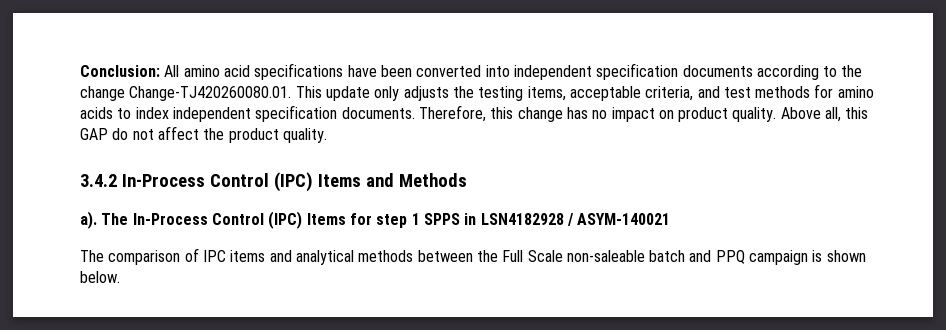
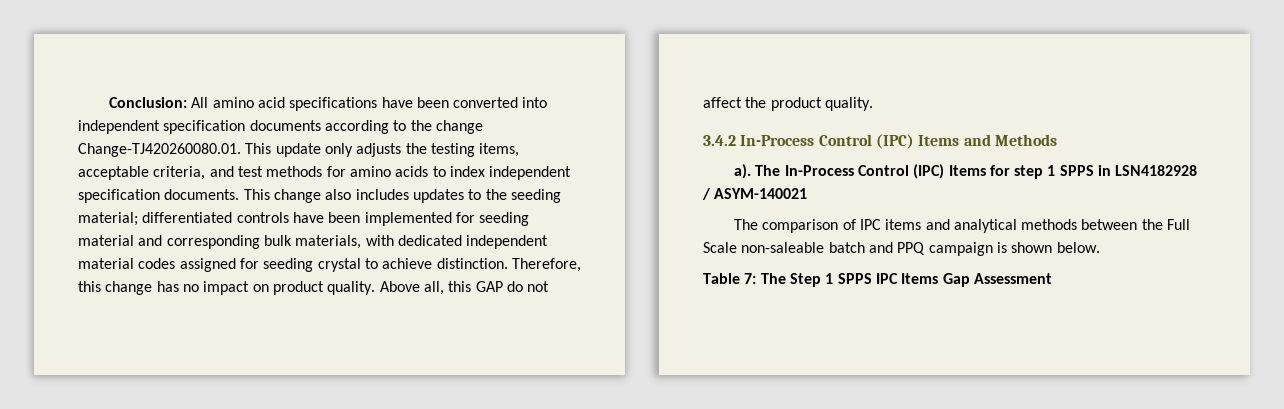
+ This change also includes updates to the seeding material; differentiated controls have been implemented for seeding material and corresponding bulk materials, with dedicated independent material codes assigned for seeding crystal to achieve distinction.
+ Table 7: The Step 1 SPPS IPC Items Gap Assessment

